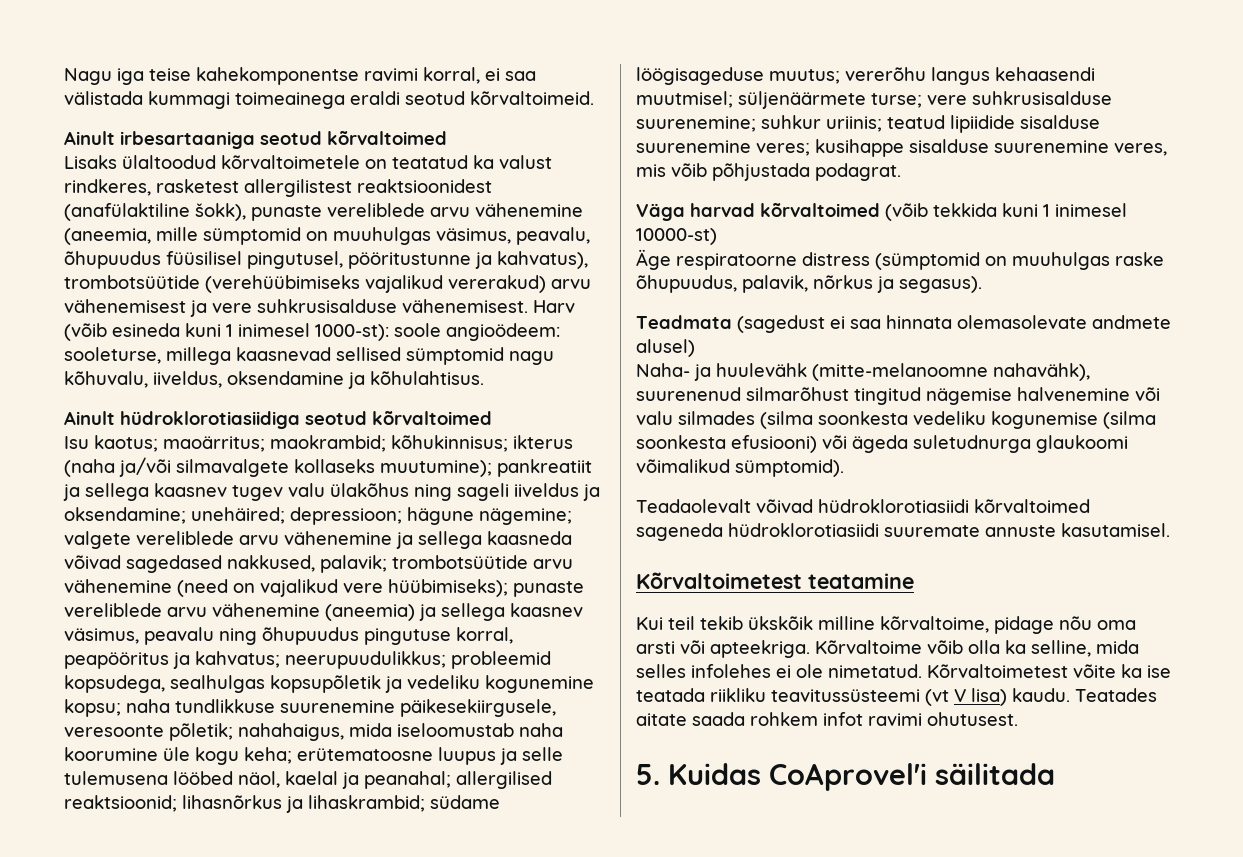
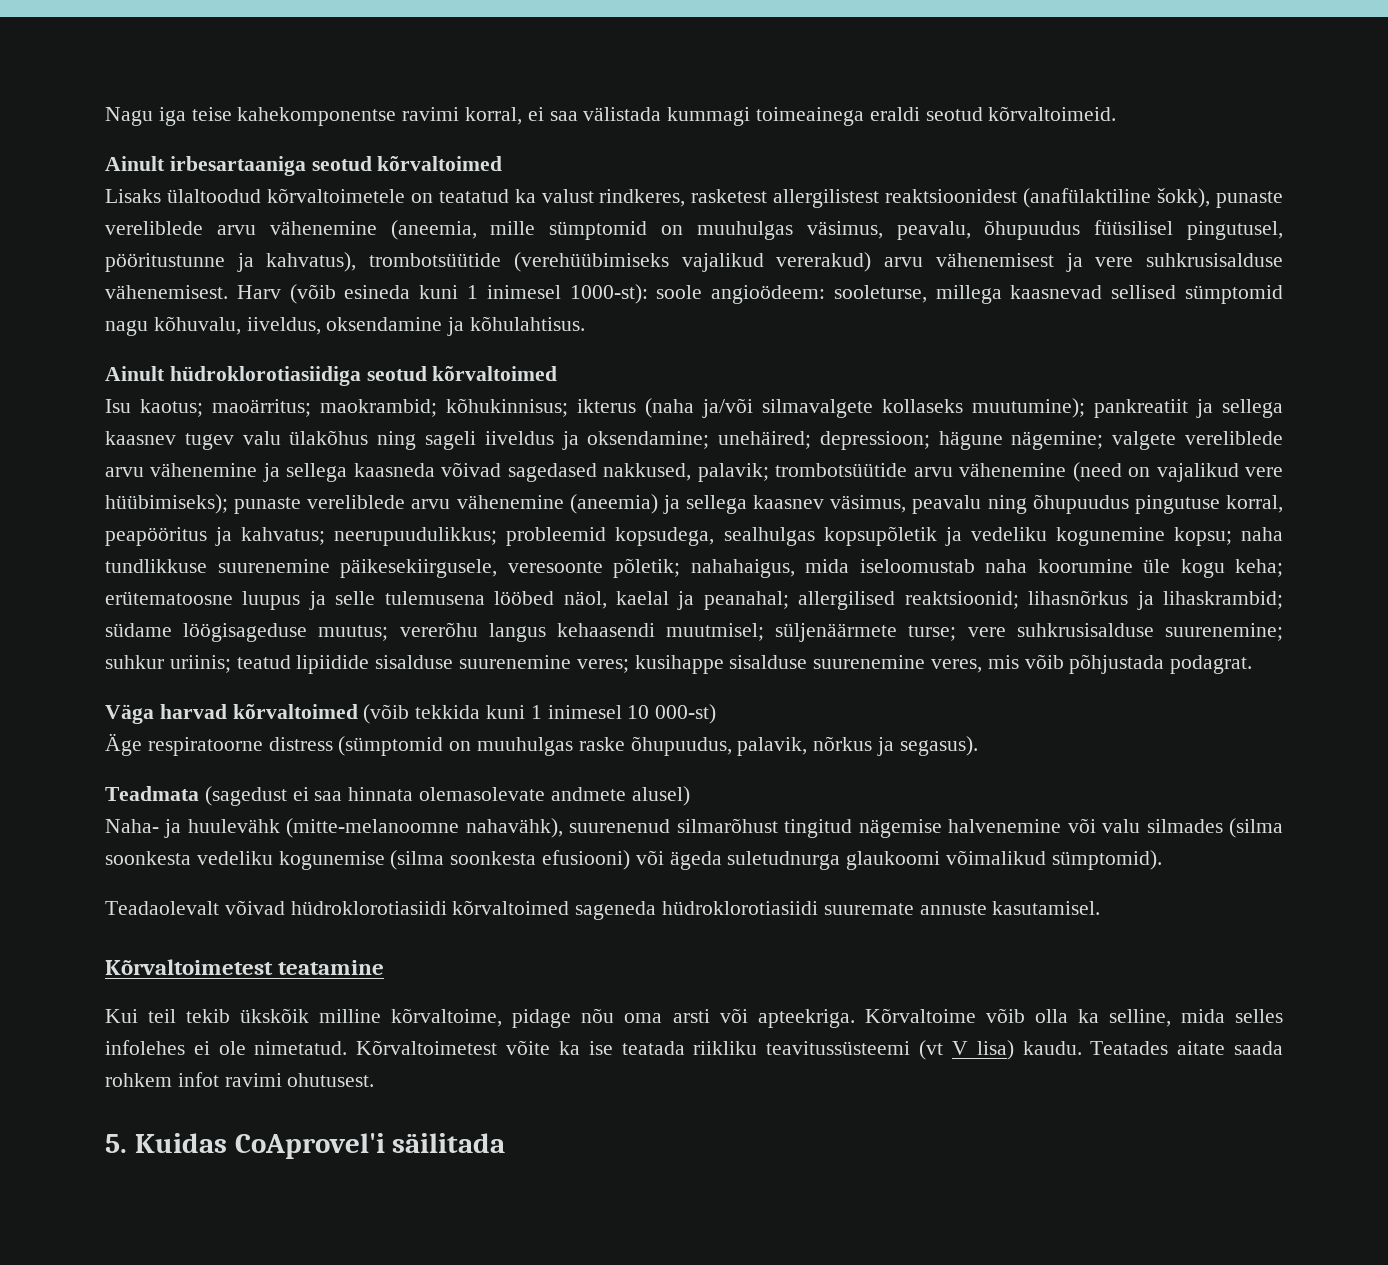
- Väga harvad kõrvaltoimed (võib tekkida kuni 1 inimesel 10000-st)
+ Väga harvad kõrvaltoimed (võib tekkida kuni 1 inimesel 10 000-st)

